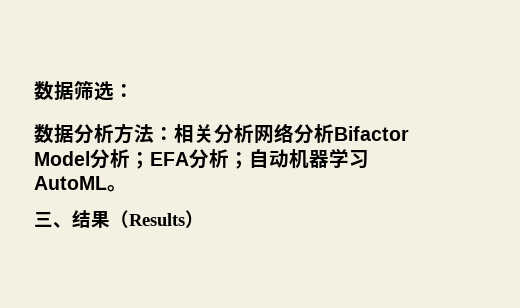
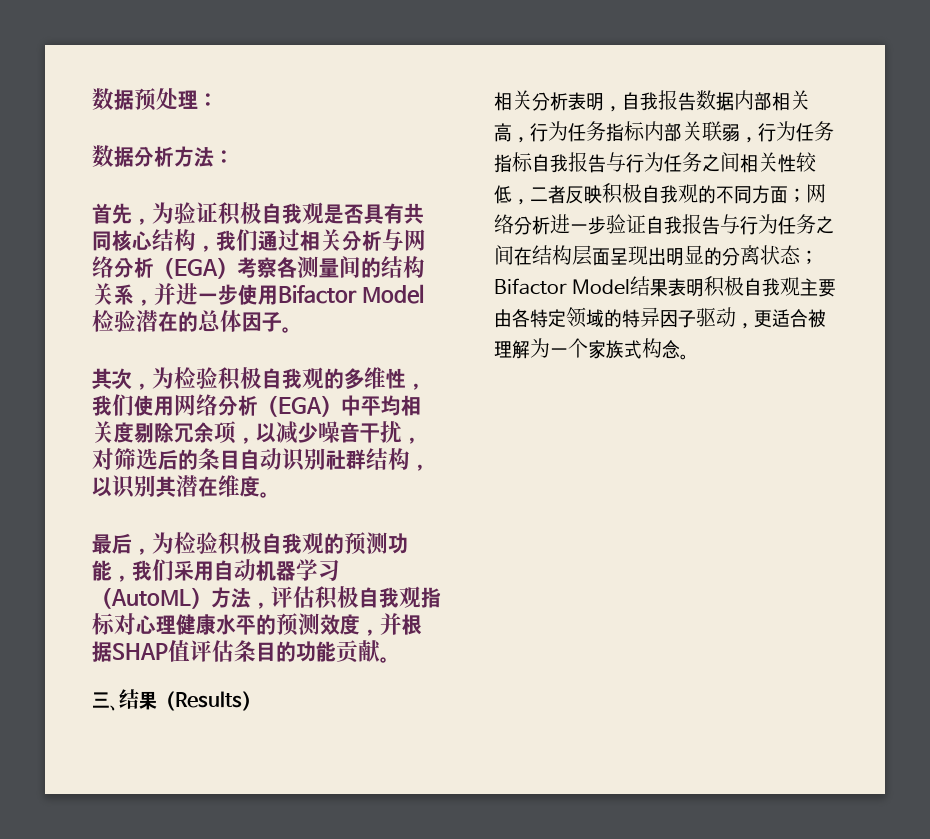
- 数据筛选：
+ 数据预处理：
- 数据分析方法：相关分析网络分析Bifactor Model分析；EFA分析；自动机器学习AutoML。
+ 数据分析方法：
+ 首先，为验证积极自我观是否具有共同核心结构，我们通过相关分析与网络分析（EGA）考察各测量间的结构关系，并进一步使用Bifactor Model检验潜在的总体因子。
+ 其次，为检验积极自我观的多维性，我们使用网络分析（EGA）中平均相关度剔除冗余项，以减少噪音干扰，对筛选后的条目自动识别社群结构，以识别其潜在维度。
+ 最后，为检验积极自我观的预测功能，我们采用自动机器学习（AutoML）方法，评估积极自我观指标对心理健康水平的预测效度，并根据SHAP值评估条目的功能贡献。
+ 相关分析表明，自我报告数据内部相关高，行为任务指标内部关联弱，行为任务指标自我报告与行为任务之间相关性较低，二者反映积极自我观的不同方面；网络分析进一步验证自我报告与行为任务之间在结构层面呈现出明显的分离状态；Bifactor Model结果表明积极自我观主要由各特定领域的特异因子驱动，更适合被理解为一个家族式构念。

